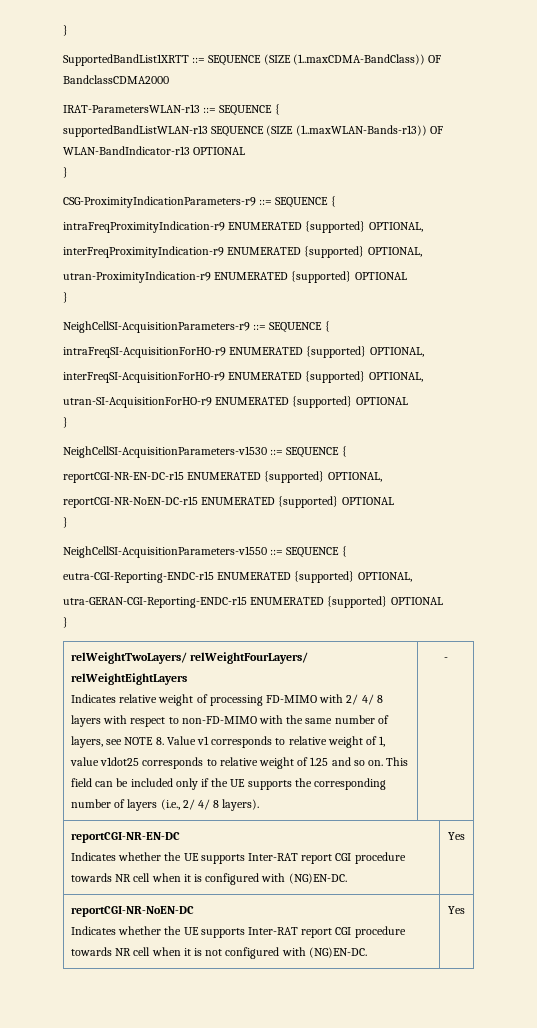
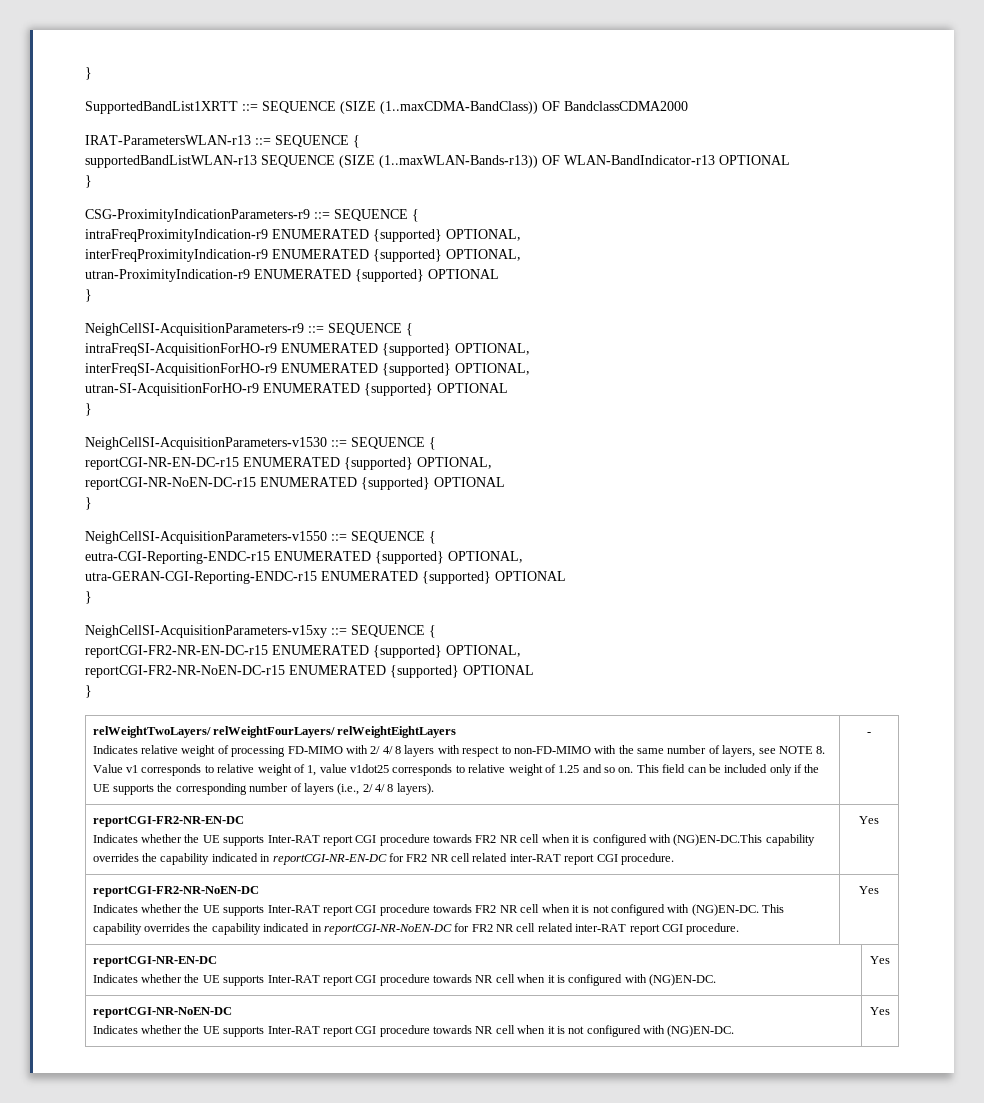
+ NeighCellSI-AcquisitionParameters-v15xy ::= SEQUENCE {
+ reportCGI-FR2-NR-EN-DC-r15 ENUMERATED {supported} OPTIONAL,
+ reportCGI-FR2-NR-NoEN-DC-r15 ENUMERATED {supported} OPTIONAL
+ }
+ reportCGI-FR2-NR-EN-DC
+ Indicates whether the UE supports Inter-RAT report CGI procedure towards FR2 NR cell when it is configured with (NG)EN-DC.This capability overrides the capability indicated in reportCGI-NR-EN-DC for FR2 NR cell related inter-RAT report CGI procedure. | Yes
+ reportCGI-FR2-NR-NoEN-DC
+ Indicates whether the UE supports Inter-RAT report CGI procedure towards FR2 NR cell when it is not configured with (NG)EN-DC. This capability overrides the capability indicated in reportCGI-NR-NoEN-DC for FR2 NR cell related inter-RAT report CGI procedure. | Yes

